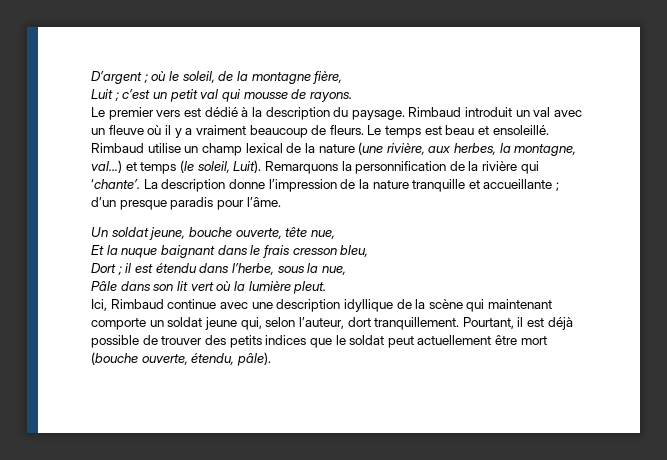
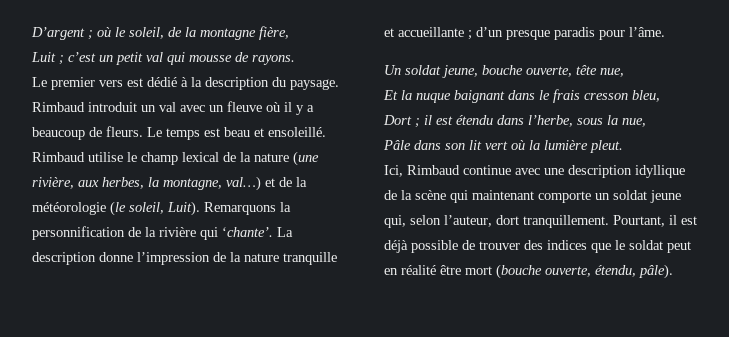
- Rimbaud introduit un val avec un fleuve où il y a vraiment beaucoup de fleurs.
+ Rimbaud introduit un val avec un fleuve où il y a beaucoup de fleurs.
- Rimbaud utilise un champ lexical de la nature (une rivière, aux herbes, la montagne, val…) et temps (le soleil, Luit).
+ Rimbaud utilise le champ lexical de la nature (une rivière, aux herbes, la montagne, val…) et de la météorologie (le soleil, Luit).
- Pourtant, il est déjà possible de trouver des petits indices que le soldat peut actuellement être mort (bouche ouverte, étendu, pâle).
+ Pourtant, il est déjà possible de trouver des indices que le soldat peut en réalité être mort (bouche ouverte, étendu, pâle).

